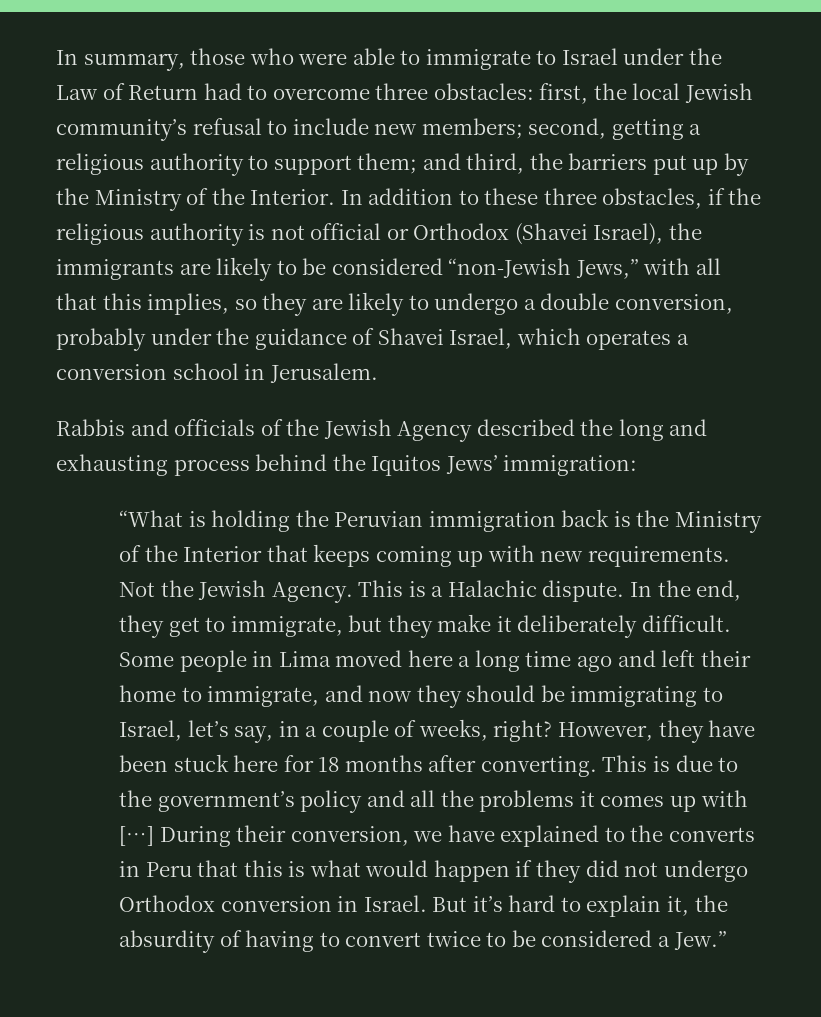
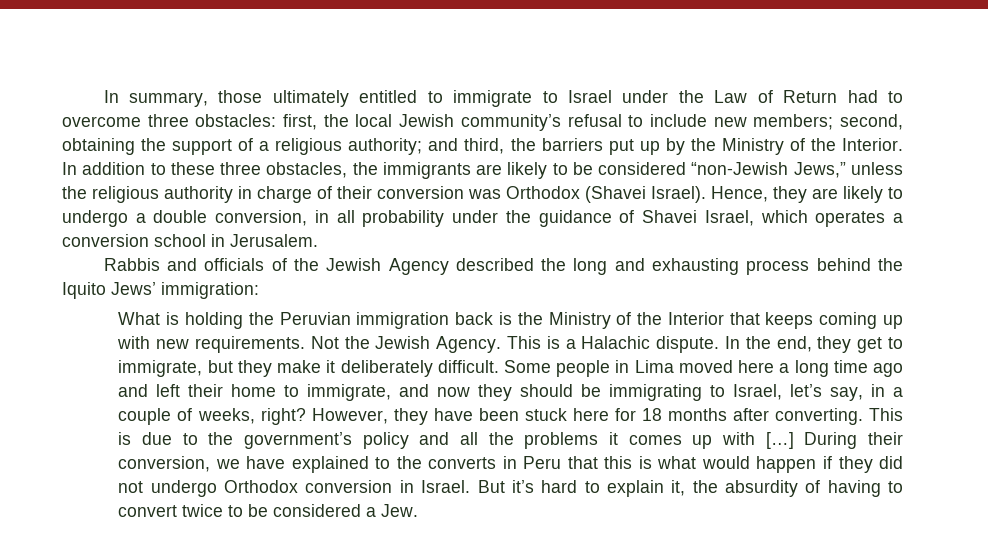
- In summary, those who were able to immigrate to Israel under the Law of Return had to overcome three obstacles: first, the local Jewish community’s refusal to include new members; second, getting a religious authority to support them; and third, the barriers put up by the Ministry of the Interior.
+ In summary, those ultimately entitled to immigrate to Israel under the Law of Return had to overcome three obstacles: first, the local Jewish community’s refusal to include new members; second, obtaining the support of a religious authority; and third, the barriers put up by the Ministry of the Interior.
- In addition to these three obstacles, if the religious authority is not official or Orthodox (Shavei Israel), the immigrants are likely to be considered “non-Jewish Jews,” with all that this implies, so they are likely to undergo a double conversion, probably under the guidance of Shavei Israel, which operates a conversion school in Jerusalem.
+ In addition to these three obstacles, the immigrants are likely to be considered “non-Jewish Jews,” unless the religious authority in charge of their conversion was Orthodox (Shavei Israel). Hence, they are likely to undergo a double conversion, in all probability under the guidance of Shavei Israel, which operates a conversion school in Jerusalem.
- Rabbis and officials of the Jewish Agency described the long and exhausting process behind the Iquitos Jews’ immigration:
+ Rabbis and officials of the Jewish Agency described the long and exhausting process behind the Iquito Jews’ immigration:
- “What is holding the Peruvian immigration back is the Ministry of the Interior that keeps coming up with new requirements.
+ What is holding the Peruvian immigration back is the Ministry of the Interior that keeps coming up with new requirements.
- But it’s hard to explain it, the absurdity of having to convert twice to be considered a Jew.”
+ But it’s hard to explain it, the absurdity of having to convert twice to be considered a Jew.

